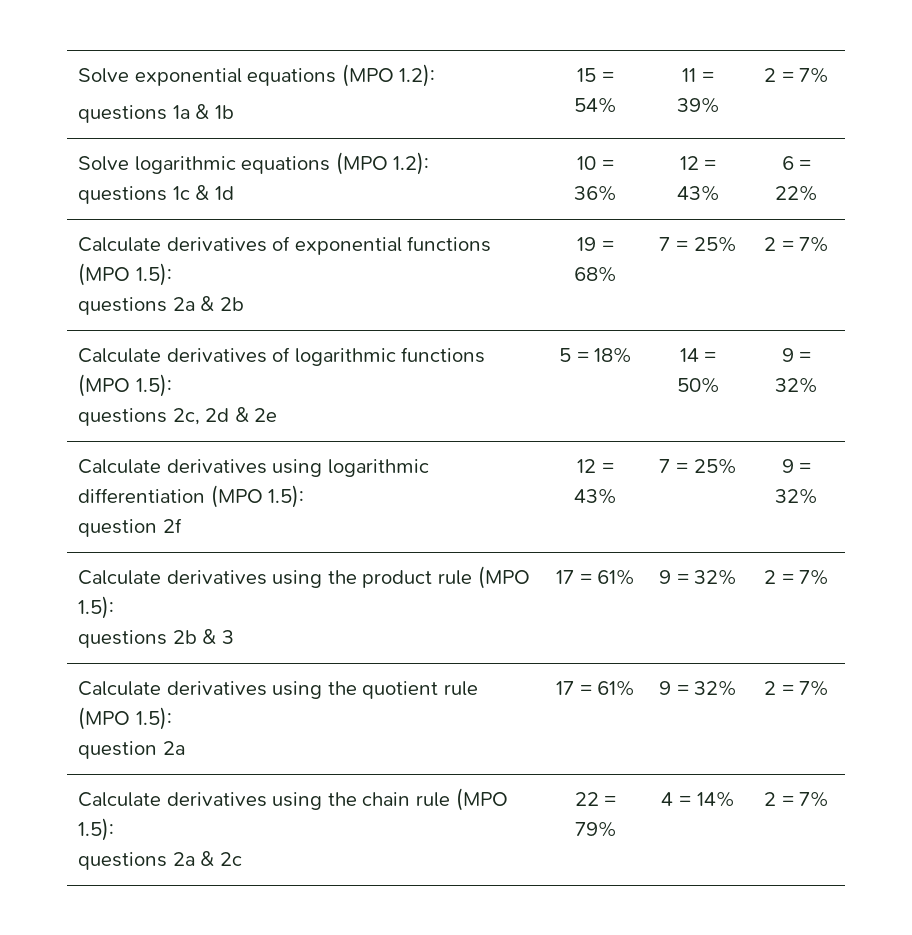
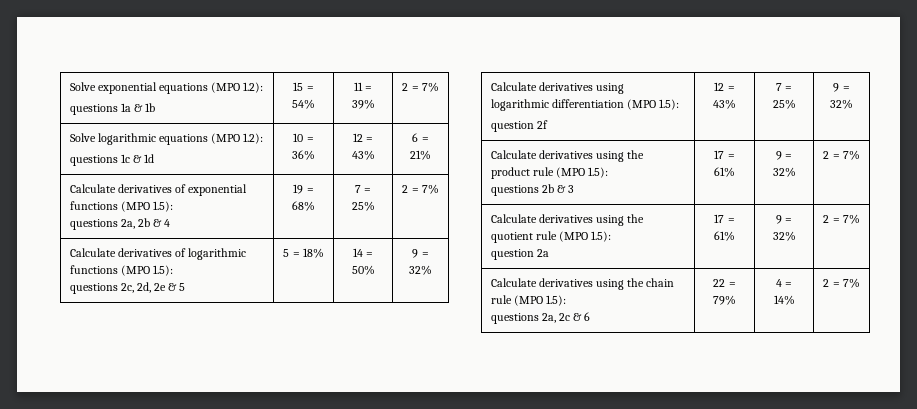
  Solve logarithmic equations (MPO 1.2):
- questions 1c & 1d | 10 = 36% | 12 = 43% | 6 = 22%
+ questions 1c & 1d | 10 = 36% | 12 = 43% | 6 = 21%
  Calculate derivatives of exponential functions (MPO 1.5):
- questions 2a & 2b | 19 = 68% | 7 = 25% | 2 = 7%
+ questions 2a, 2b & 4 | 19 = 68% | 7 = 25% | 2 = 7%
  Calculate derivatives of logarithmic functions (MPO 1.5):
- questions 2c, 2d & 2e | 5 = 18% | 14 = 50% | 9 = 32%
+ questions 2c, 2d, 2e & 5 | 5 = 18% | 14 = 50% | 9 = 32%
  Calculate derivatives using the chain rule (MPO 1.5):
- questions 2a & 2c | 22 = 79% | 4 = 14% | 2 = 7%
+ questions 2a, 2c & 6 | 22 = 79% | 4 = 14% | 2 = 7%

